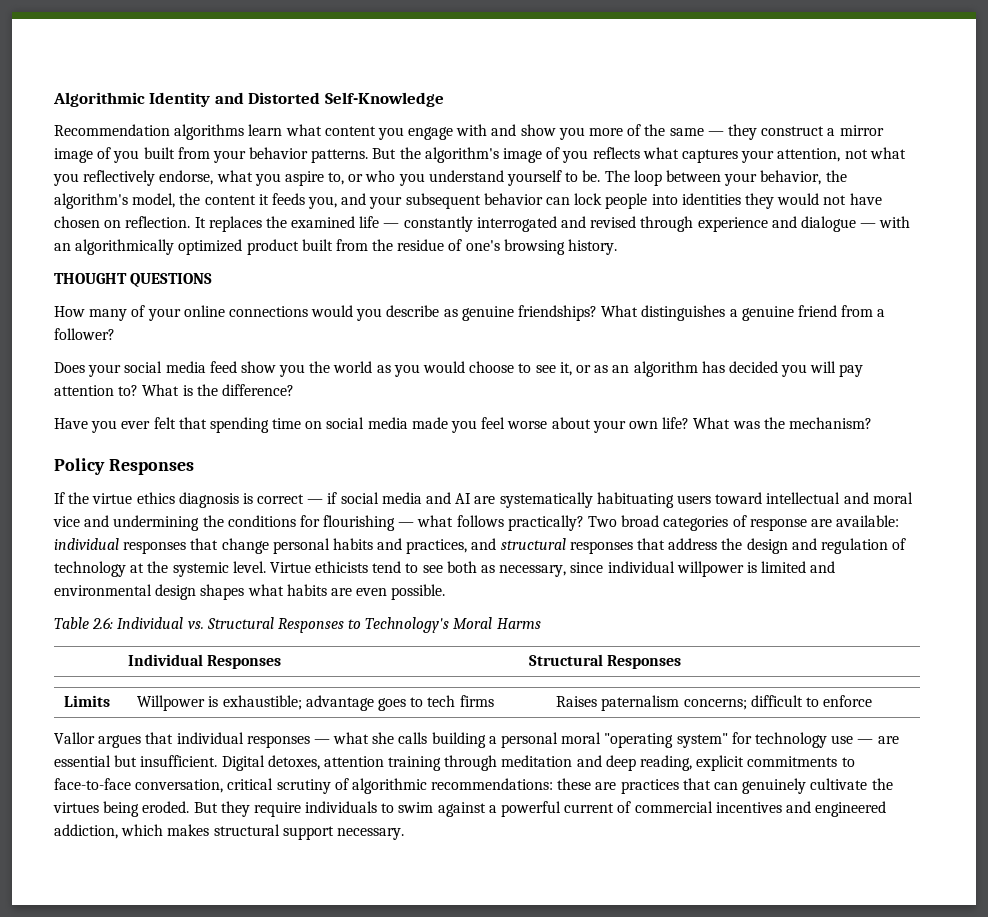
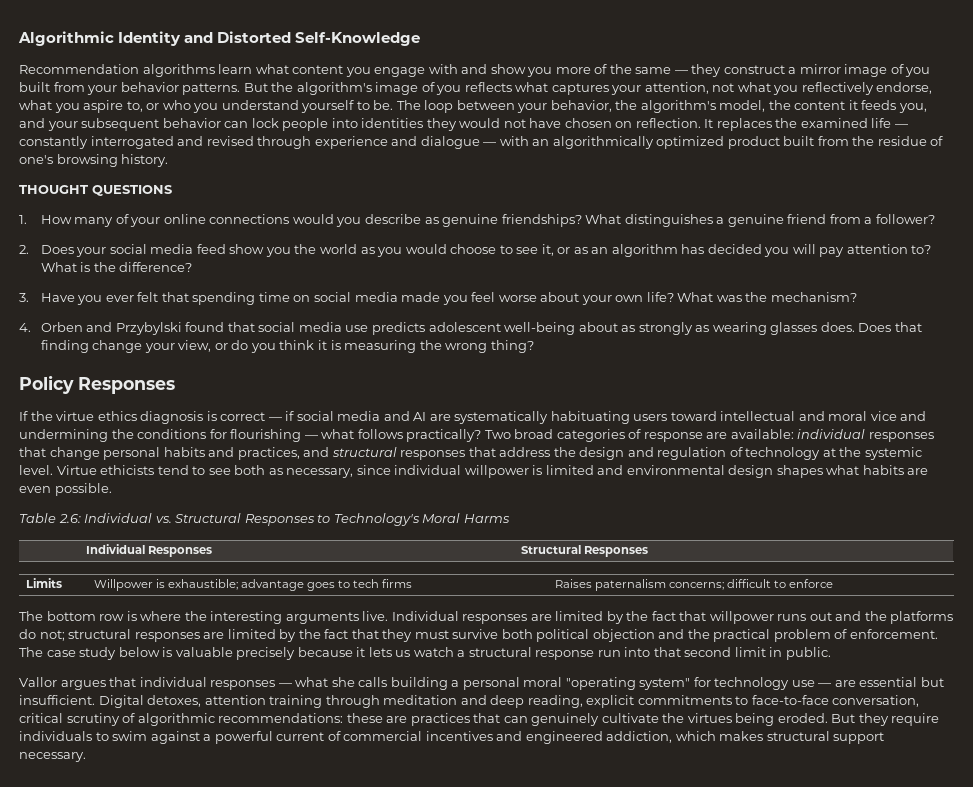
- How many of your online connections would you describe as genuine friendships?
+ 1. How many of your online connections would you describe as genuine friendships?
- Does your social media feed show you the world as you would choose to see it, or as an algorithm has decided you will pay attention to?
+ 2. Does your social media feed show you the world as you would choose to see it, or as an algorithm has decided you will pay attention to?
- Have you ever felt that spending time on social media made you feel worse about your own life?
+ 3. Have you ever felt that spending time on social media made you feel worse about your own life?
+ 4. Orben and Przybylski found that social media use predicts adolescent well-being about as strongly as wearing glasses does. Does that finding change your view, or do you think it is measuring the wrong thing?
+ The bottom row is where the interesting arguments live. Individual responses are limited by the fact that willpower runs out and the platforms do not; structural responses are limited by the fact that they must survive both political objection and the practical problem of enforcement. The case study below is valuable precisely because it lets us watch a structural response run into that second limit in public.

